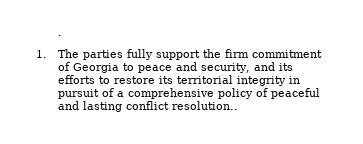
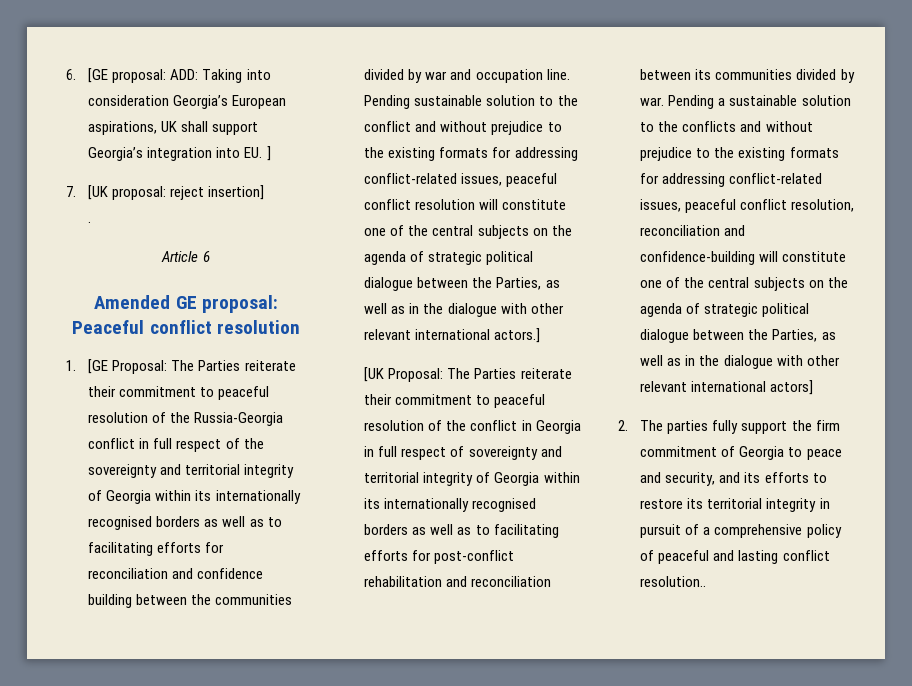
+ 6. [GE proposal: ADD: Taking into consideration Georgia’s European aspirations, UK shall support Georgia’s integration into EU. ]
+ 7. [UK proposal: reject insertion]
  .
- 1. The parties fully support the firm commitment of Georgia to peace and security, and its efforts to restore its territorial integrity in pursuit of a comprehensive policy of peaceful and lasting conflict resolution..
+ Article 6
+ Amended GE proposal: Peaceful conflict resolution
+ 1. [GE Proposal: The Parties reiterate their commitment to peaceful resolution of the Russia-Georgia conflict in full respect of the sovereignty and territorial integrity of Georgia within its internationally recognised borders as well as to facilitating efforts for reconciliation and confidence building between the communities divided by war and occupation line. Pending sustainable solution to the conflict and without prejudice to the existing formats for addressing conflict-related issues, peaceful conflict resolution will constitute one of the central subjects on the agenda of strategic political dialogue between the Parties, as well as in the dialogue with other relevant international actors.]
+ [UK Proposal: The Parties reiterate their commitment to peaceful resolution of the conflict in Georgia in full respect of sovereignty and territorial integrity of Georgia within its internationally recognised borders as well as to facilitating efforts for post-conflict rehabilitation and reconciliation between its communities divided by war. Pending a sustainable solution to the conflicts and without prejudice to the existing formats for addressing conflict-related issues, peaceful conflict resolution, reconciliation and confidence-building will constitute one of the central subjects on the agenda of strategic political dialogue between the Parties, as well as in the dialogue with other relevant international actors]
+ 2. The parties fully support the firm commitment of Georgia to peace and security, and its efforts to restore its territorial integrity in pursuit of a comprehensive policy of peaceful and lasting conflict resolution..

